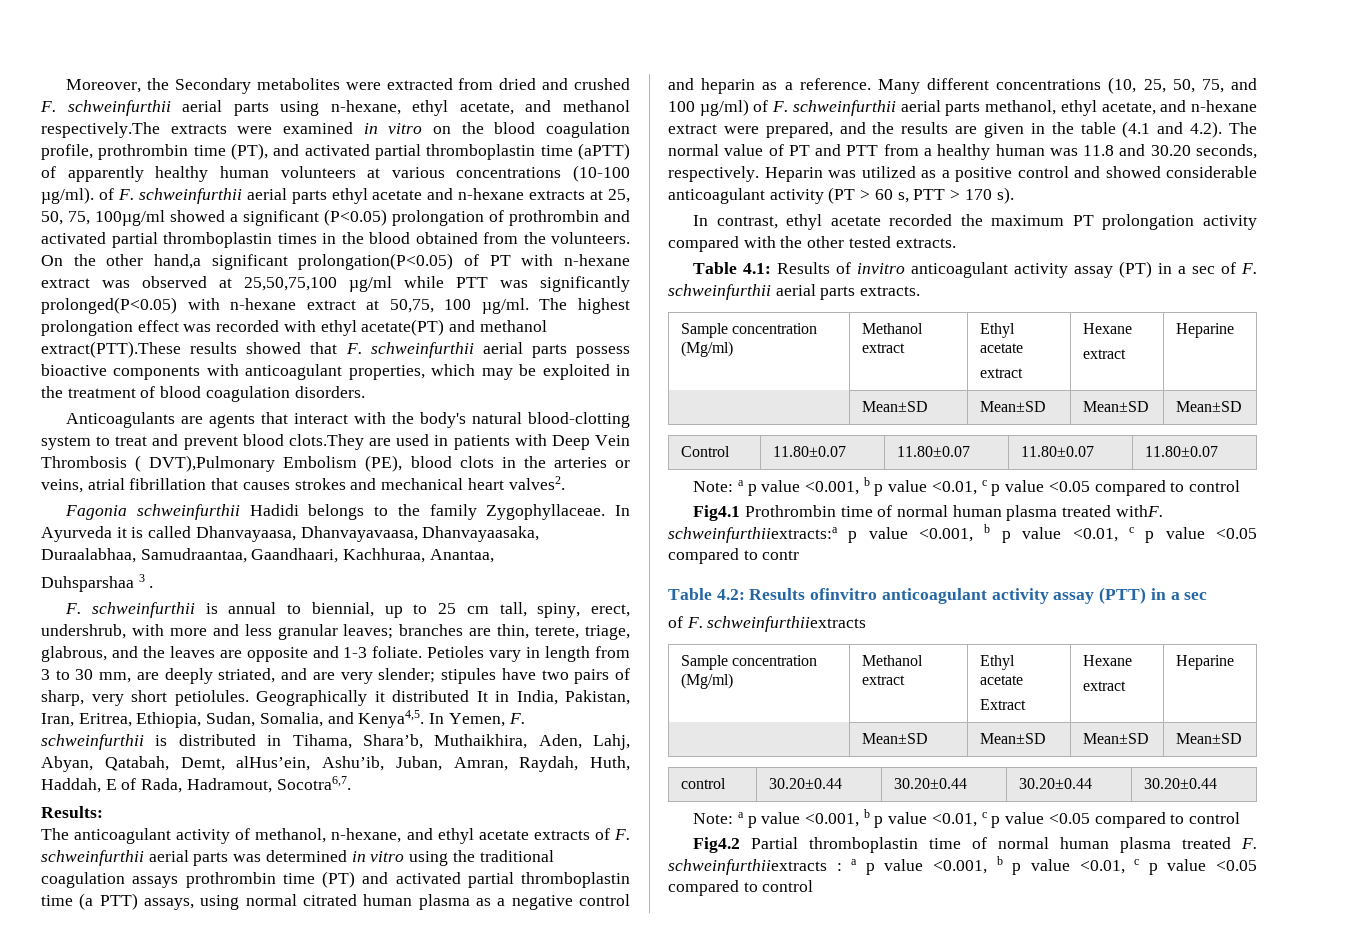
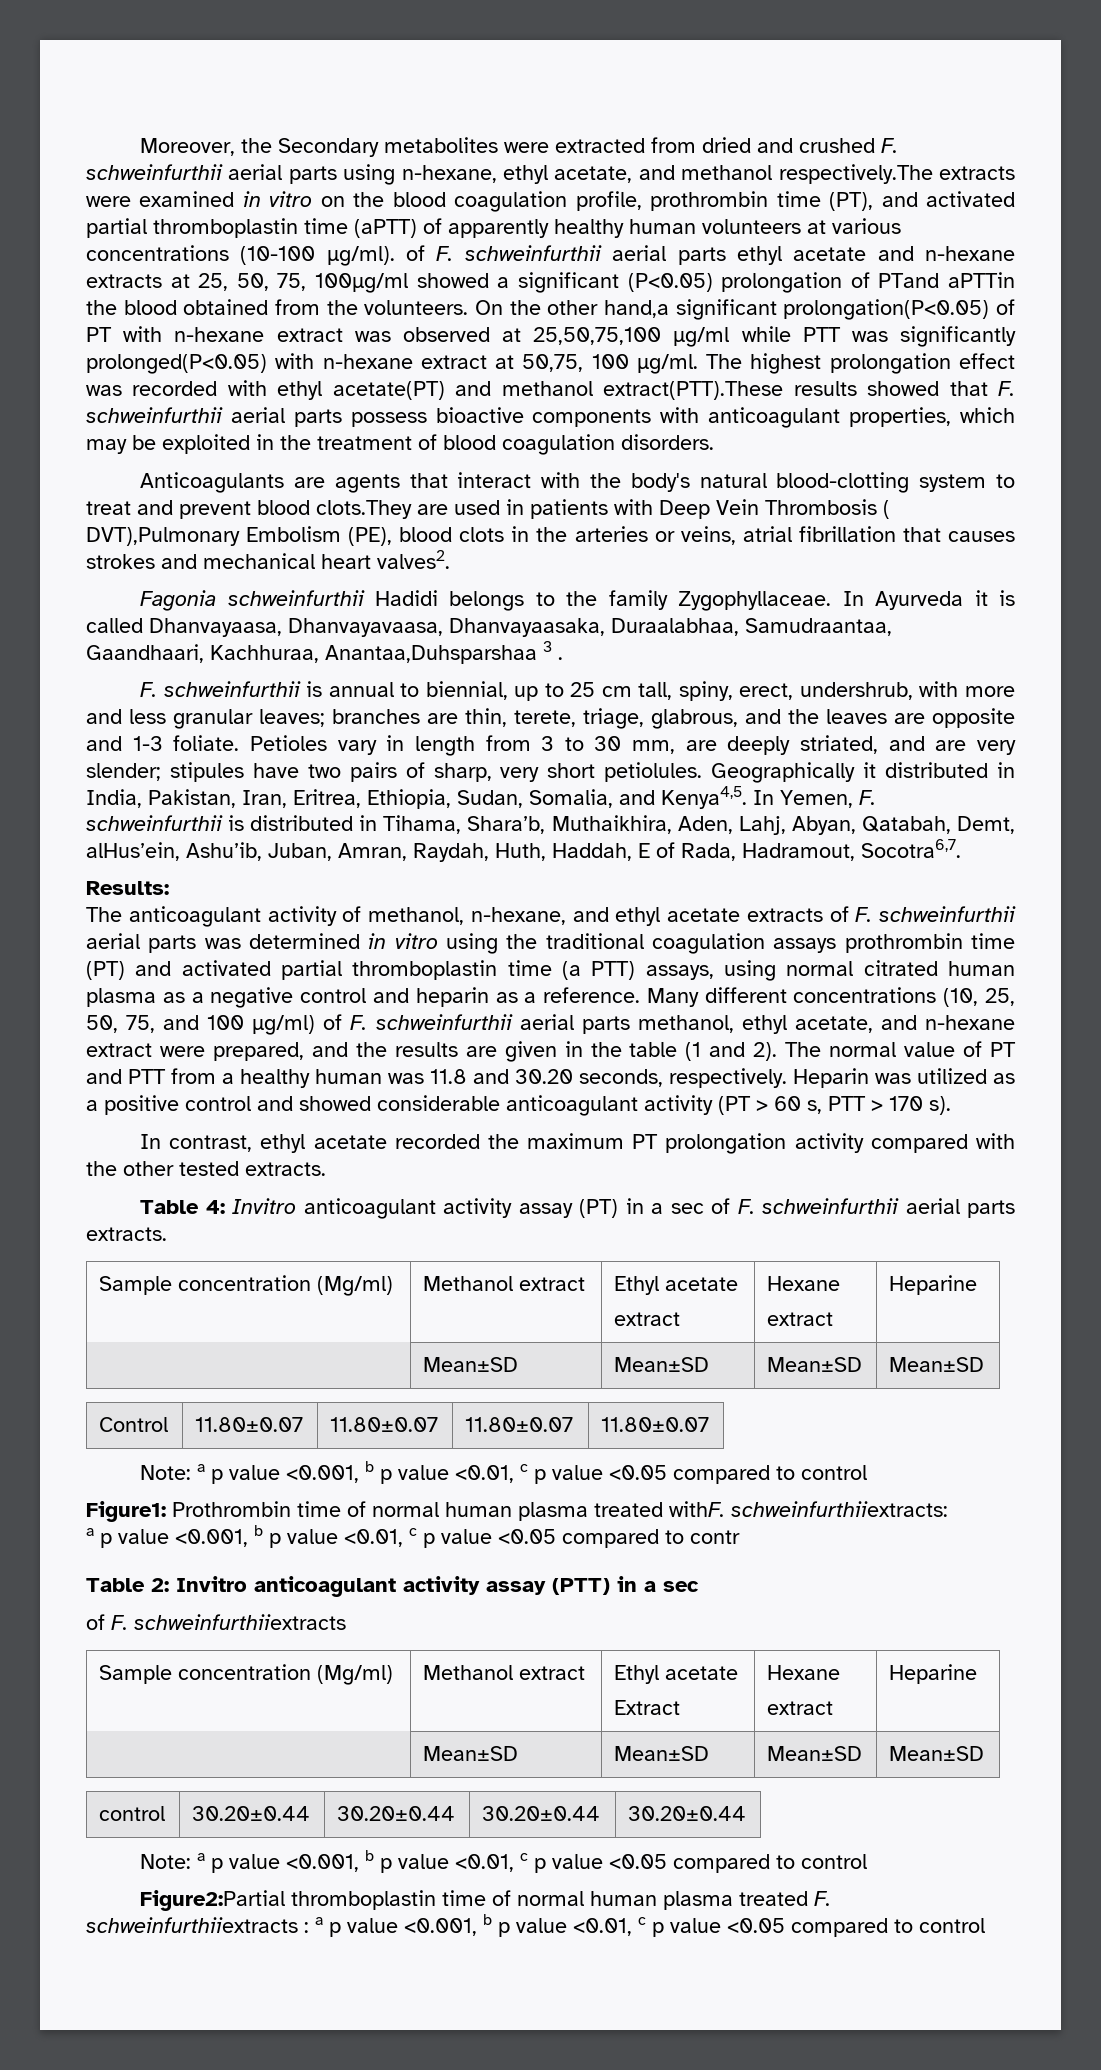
- Moreover, the Secondary metabolites were extracted from dried and crushed F. schweinfurthii aerial parts using n-hexane, ethyl acetate, and methanol respectively.The extracts were examined in vitro on the blood coagulation profile, prothrombin time (PT), and activated partial thromboplastin time (aPTT) of apparently healthy human volunteers at various concentrations (10-100 µg/ml). of F. schweinfurthii aerial parts ethyl acetate and n-hexane extracts at 25, 50, 75, 100µg/ml showed a significant (P<0.05) prolongation of prothrombin and activated partial thromboplastin times in the blood obtained from the volunteers.
+ Moreover, the Secondary metabolites were extracted from dried and crushed F. schweinfurthii aerial parts using n-hexane, ethyl acetate, and methanol respectively.The extracts were examined in vitro on the blood coagulation profile, prothrombin time (PT), and activated partial thromboplastin time (aPTT) of apparently healthy human volunteers at various concentrations (10-100 µg/ml). of F. schweinfurthii aerial parts ethyl acetate and n-hexane extracts at 25, 50, 75, 100µg/ml showed a significant (P<0.05) prolongation of PTand aPTTin the blood obtained from the volunteers.
- In Ayurveda it is called Dhanvayaasa, Dhanvayavaasa, Dhanvayaasaka, Duraalabhaa, Samudraantaa, Gaandhaari, Kachhuraa, Anantaa,
- Duhsparshaa 3 .
+ In Ayurveda it is called Dhanvayaasa, Dhanvayavaasa, Dhanvayaasaka, Duraalabhaa, Samudraantaa, Gaandhaari, Kachhuraa, Anantaa,Duhsparshaa 3 .
- Geographically it distributed It in India, Pakistan, Iran, Eritrea, Ethiopia, Sudan, Somalia, and Kenya4,5.
+ Geographically it distributed in India, Pakistan, Iran, Eritrea, Ethiopia, Sudan, Somalia, and Kenya4,5.
- Many different concentrations (10, 25, 50, 75, and 100 µg/ml) of F. schweinfurthii aerial parts methanol, ethyl acetate, and n-hexane extract were prepared, and the results are given in the table (4.1 and 4.2). The normal value of PT and PTT from a healthy human was 11.8 and 30.20 seconds, respectively.
+ Many different concentrations (10, 25, 50, 75, and 100 µg/ml) of F. schweinfurthii aerial parts methanol, ethyl acetate, and n-hexane extract were prepared, and the results are given in the table (1 and 2). The normal value of PT and PTT from a healthy human was 11.8 and 30.20 seconds, respectively.
- Table 4.1: Results of invitro anticoagulant activity assay (PT) in a sec of F. schweinfurthii aerial parts extracts.
+ Table 4: Invitro anticoagulant activity assay (PT) in a sec of F. schweinfurthii aerial parts extracts.
- Fig4.1 Prothrombin time of normal human plasma treated withF. schweinfurthiiextracts:a p value <0.001, b p value <0.01, c p value <0.05 compared to contr
+ Figure1: Prothrombin time of normal human plasma treated withF. schweinfurthiiextracts:
+ a p value <0.001, b p value <0.01, c p value <0.05 compared to contr
- Table 4.2: Results ofinvitro anticoagulant activity assay (PTT) in a sec
+ Table 2: Invitro anticoagulant activity assay (PTT) in a sec
- Fig4.2 Partial thromboplastin time of normal human plasma treated F. schweinfurthiiextracts : a p value <0.001, b p value <0.01, c p value <0.05 compared to control
+ Figure2:Partial thromboplastin time of normal human plasma treated F. schweinfurthiiextracts : a p value <0.001, b p value <0.01, c p value <0.05 compared to control

